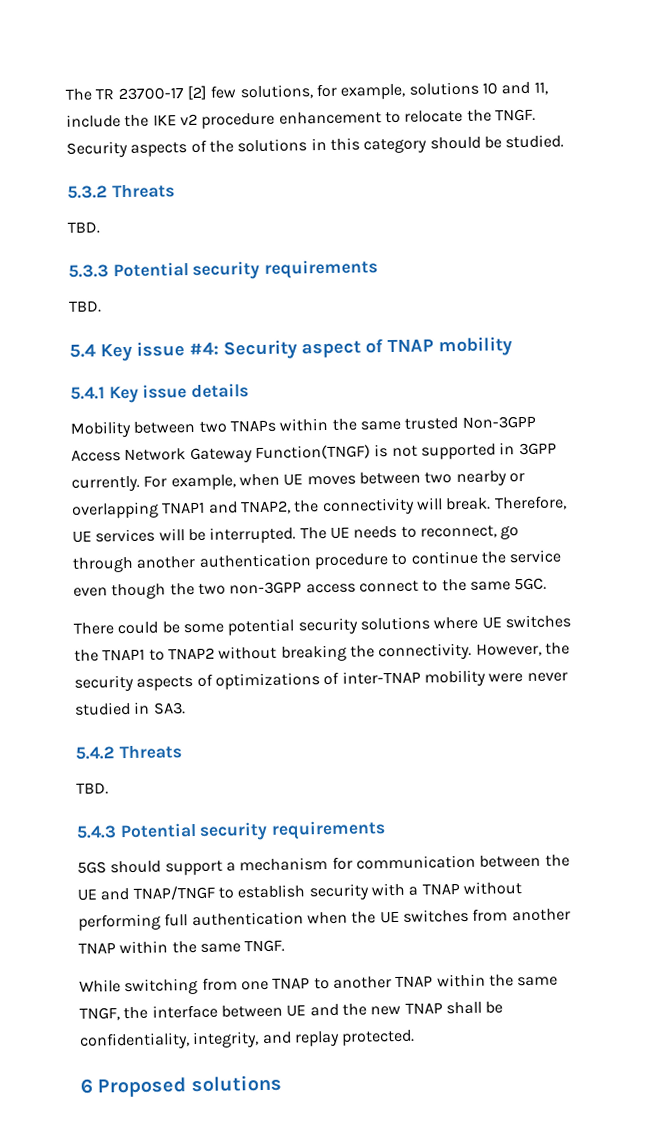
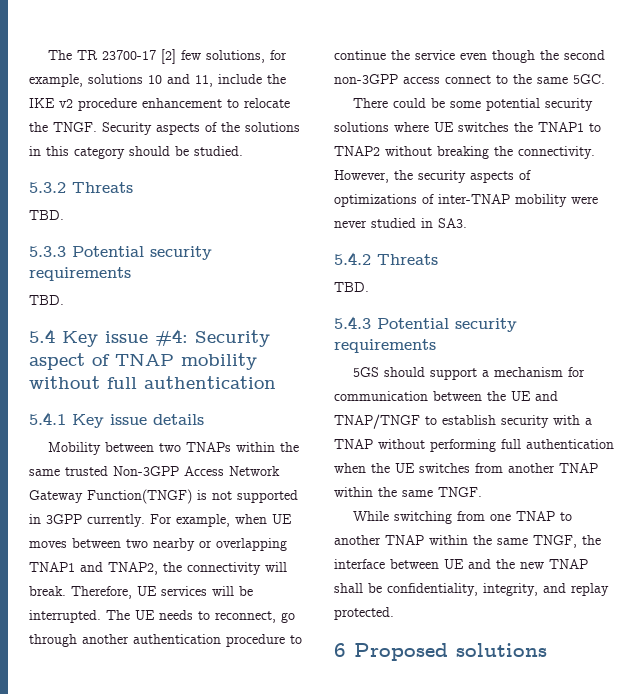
- 5.4 Key issue #4: Security aspect of TNAP mobility
+ 5.4 Key issue #4: Security aspect of TNAP mobility without full authentication
- The UE needs to reconnect, go through another authentication procedure to continue the service even though the two non-3GPP access connect to the same 5GC.
+ The UE needs to reconnect, go through another authentication procedure to continue the service even though the second non-3GPP access connect to the same 5GC.

